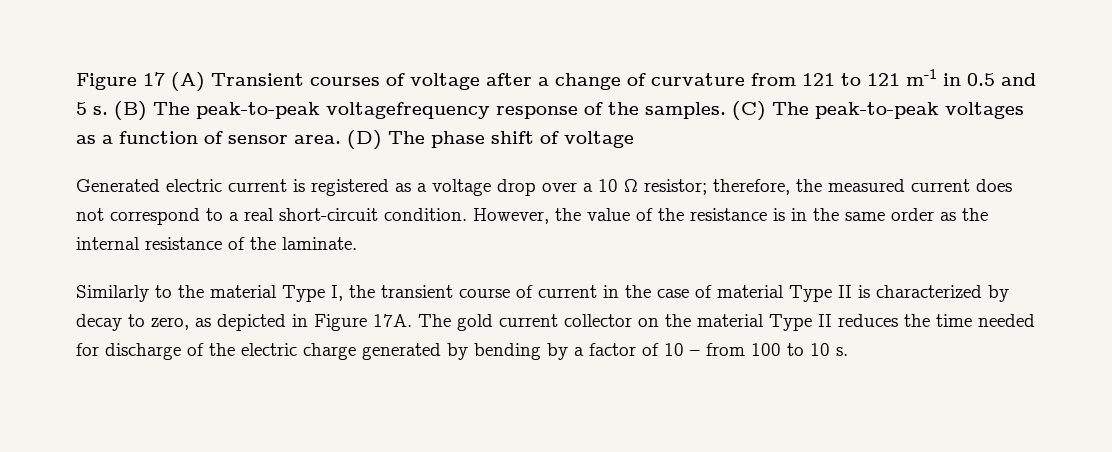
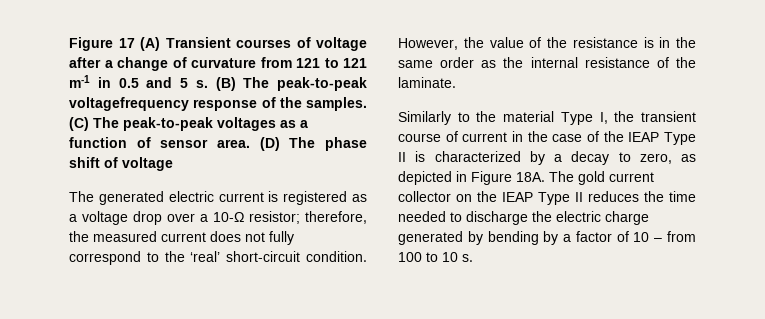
- Generated electric current is registered as a voltage drop over a 10 Ω resistor; therefore, the measured current does not correspond to a real short-circuit condition.
+ The generated electric current is registered as a voltage drop over a 10-Ω resistor; therefore, the measured current does not fully correspond to the ‘real’ short-circuit condition.
- Similarly to the material Type I, the transient course of current in the case of material Type II is characterized by decay to zero, as depicted in Figure 17A.
+ Similarly to the material Type I, the transient course of current in the case of the IEAP Type II is characterized by a decay to zero, as depicted in Figure 18A.
- The gold current collector on the material Type II reduces the time needed for discharge of the electric charge generated by bending by a factor of 10 – from 100 to 10 s.
+ The gold current collector on the IEAP Type II reduces the time needed to discharge the electric charge generated by bending by a factor of 10 – from 100 to 10 s.

